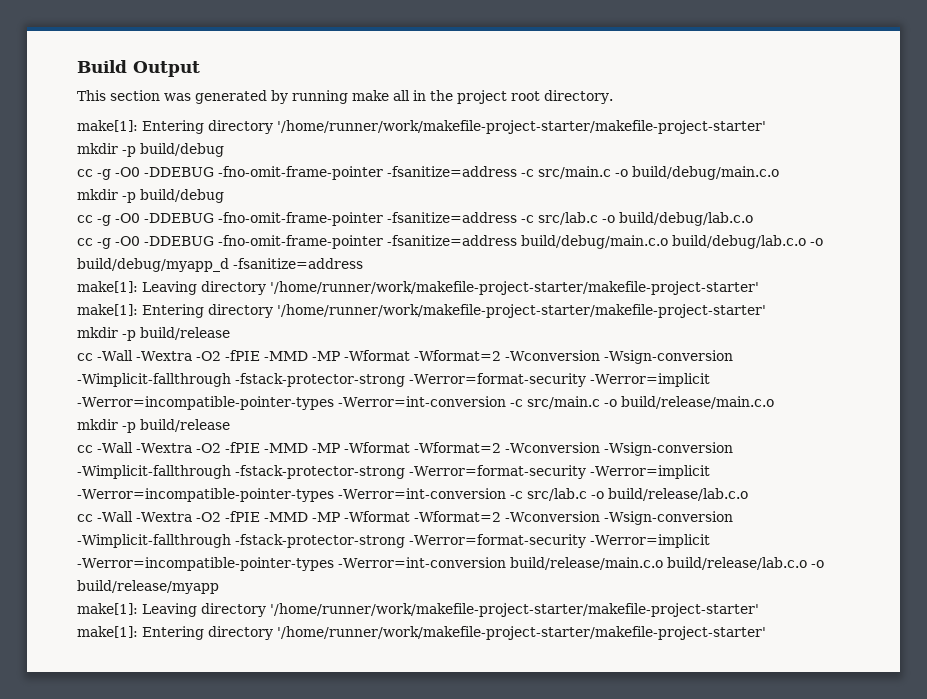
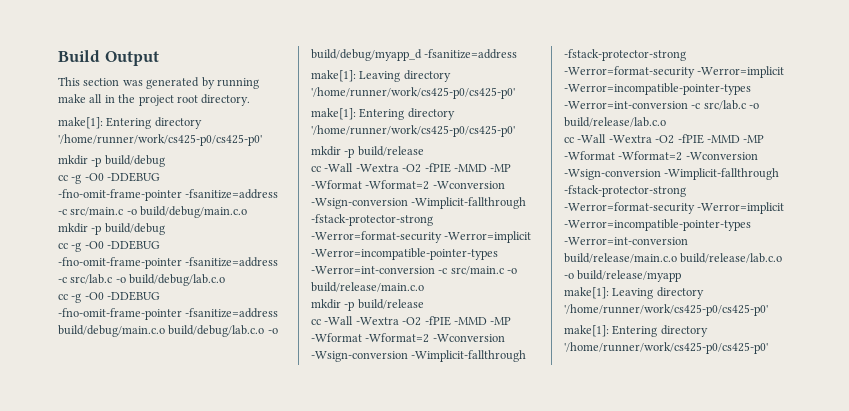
  This section was generated by running make all in the project root directory.
- make[1]: Entering directory '/home/runner/work/makefile-project-starter/makefile-project-starter'
+ make[1]: Entering directory '/home/runner/work/cs425-p0/cs425-p0'
  cc -g -O0 -DDEBUG -fno-omit-frame-pointer -fsanitize=address build/debug/main.c.o build/debug/lab.c.o -o build/debug/myapp_d -fsanitize=address
- make[1]: Leaving directory '/home/runner/work/makefile-project-starter/makefile-project-starter'
- make[1]: Entering directory '/home/runner/work/makefile-project-starter/makefile-project-starter'
+ make[1]: Leaving directory '/home/runner/work/cs425-p0/cs425-p0'
+ make[1]: Entering directory '/home/runner/work/cs425-p0/cs425-p0'
  cc -Wall -Wextra -O2 -fPIE -MMD -MP -Wformat -Wformat=2 -Wconversion -Wsign-conversion -Wimplicit-fallthrough -fstack-protector-strong -Werror=format-security -Werror=implicit -Werror=incompatible-pointer-types -Werror=int-conversion build/release/main.c.o build/release/lab.c.o -o build/release/myapp
- make[1]: Leaving directory '/home/runner/work/makefile-project-starter/makefile-project-starter'
- make[1]: Entering directory '/home/runner/work/makefile-project-starter/makefile-project-starter'
+ make[1]: Leaving directory '/home/runner/work/cs425-p0/cs425-p0'
+ make[1]: Entering directory '/home/runner/work/cs425-p0/cs425-p0'

